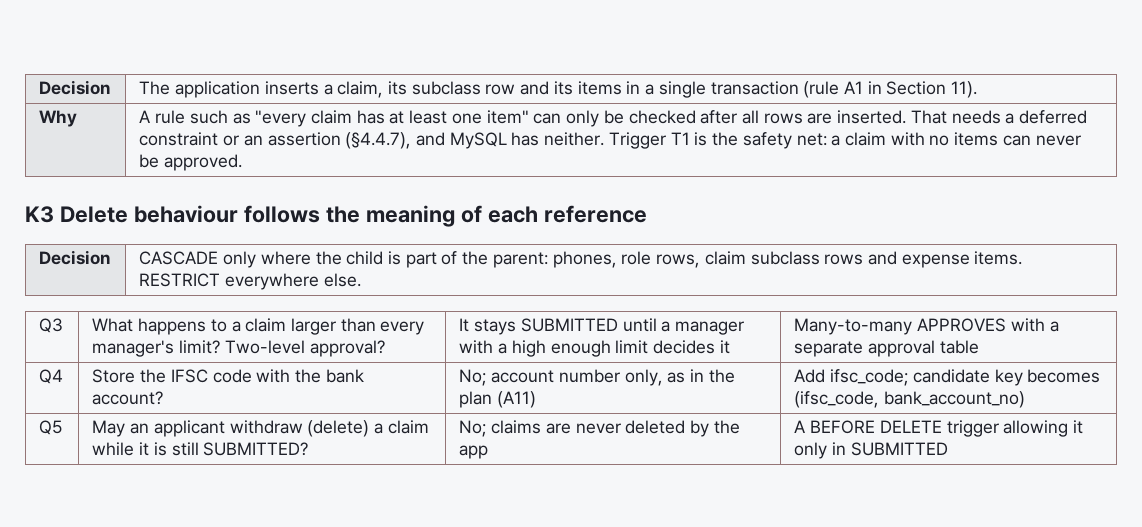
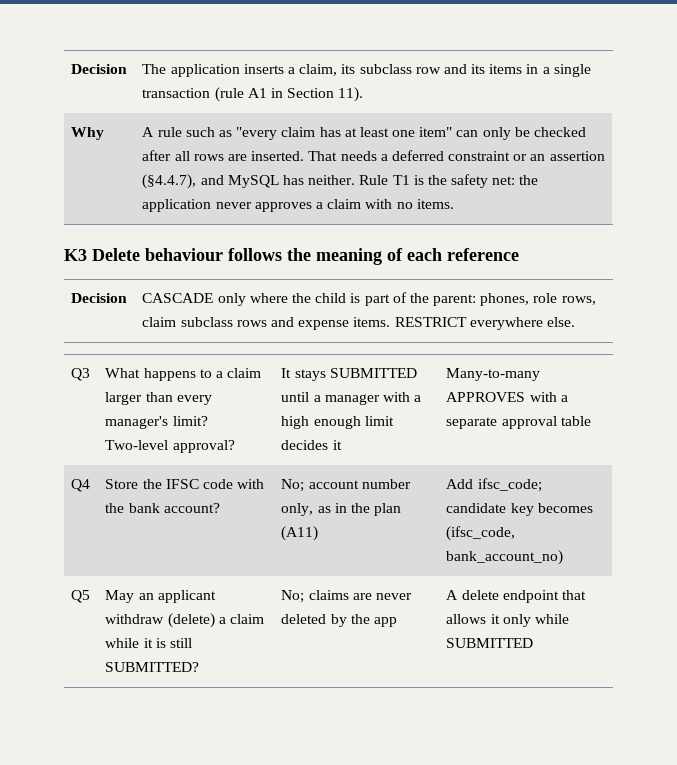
- Trigger T1 is the safety net: a claim with no items can never be approved.
+ Rule T1 is the safety net: the application never approves a claim with no items.
- Q5 | May an applicant withdraw (delete) a claim while it is still SUBMITTED? | No; claims are never deleted by the app | A BEFORE DELETE trigger allowing it only in SUBMITTED
+ Q5 | May an applicant withdraw (delete) a claim while it is still SUBMITTED? | No; claims are never deleted by the app | A delete endpoint that allows it only while SUBMITTED

